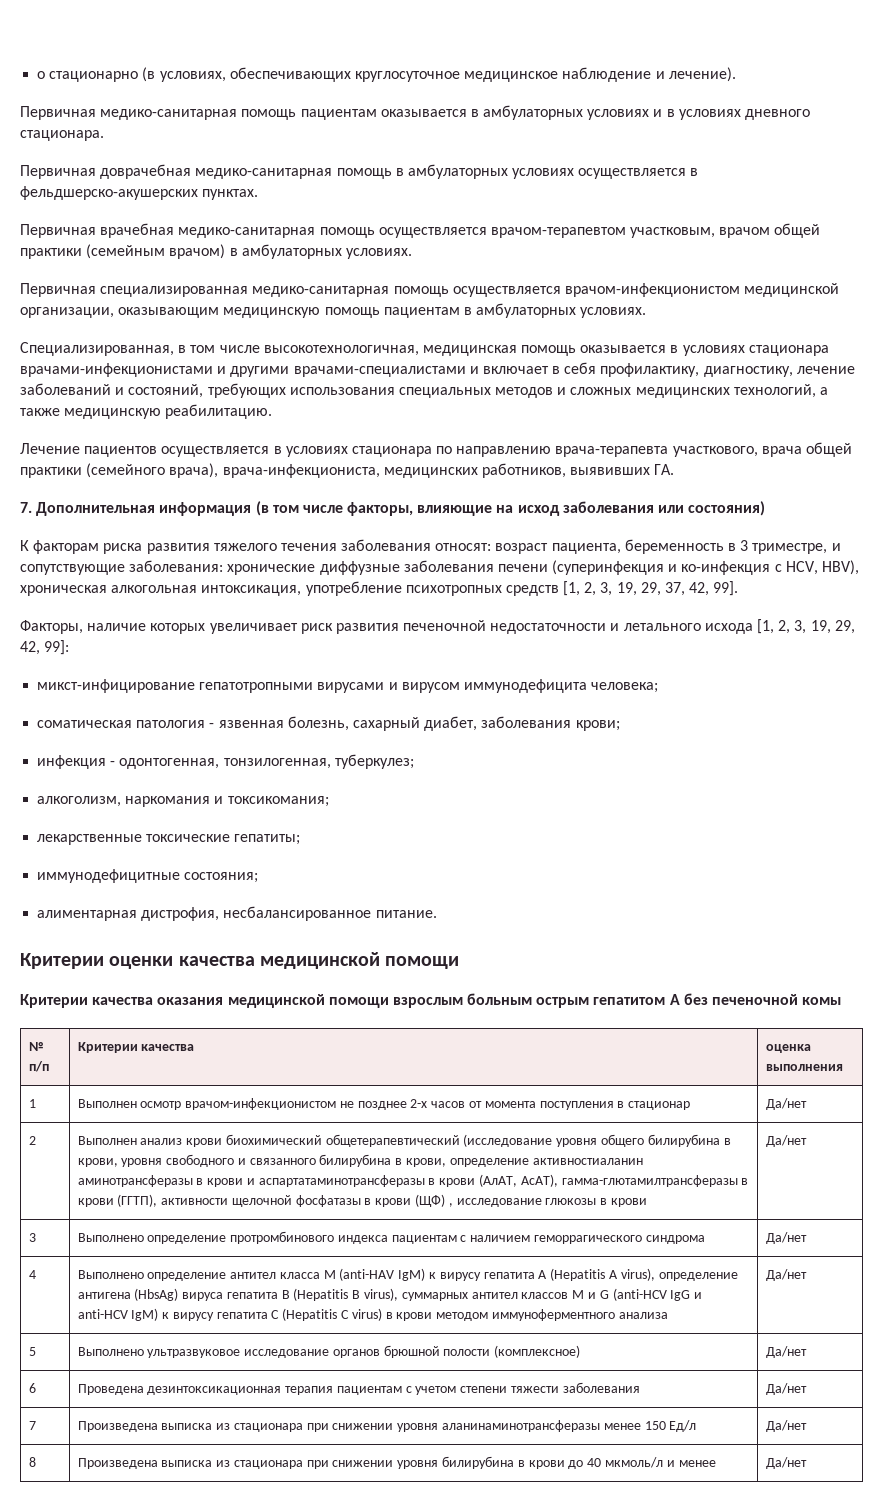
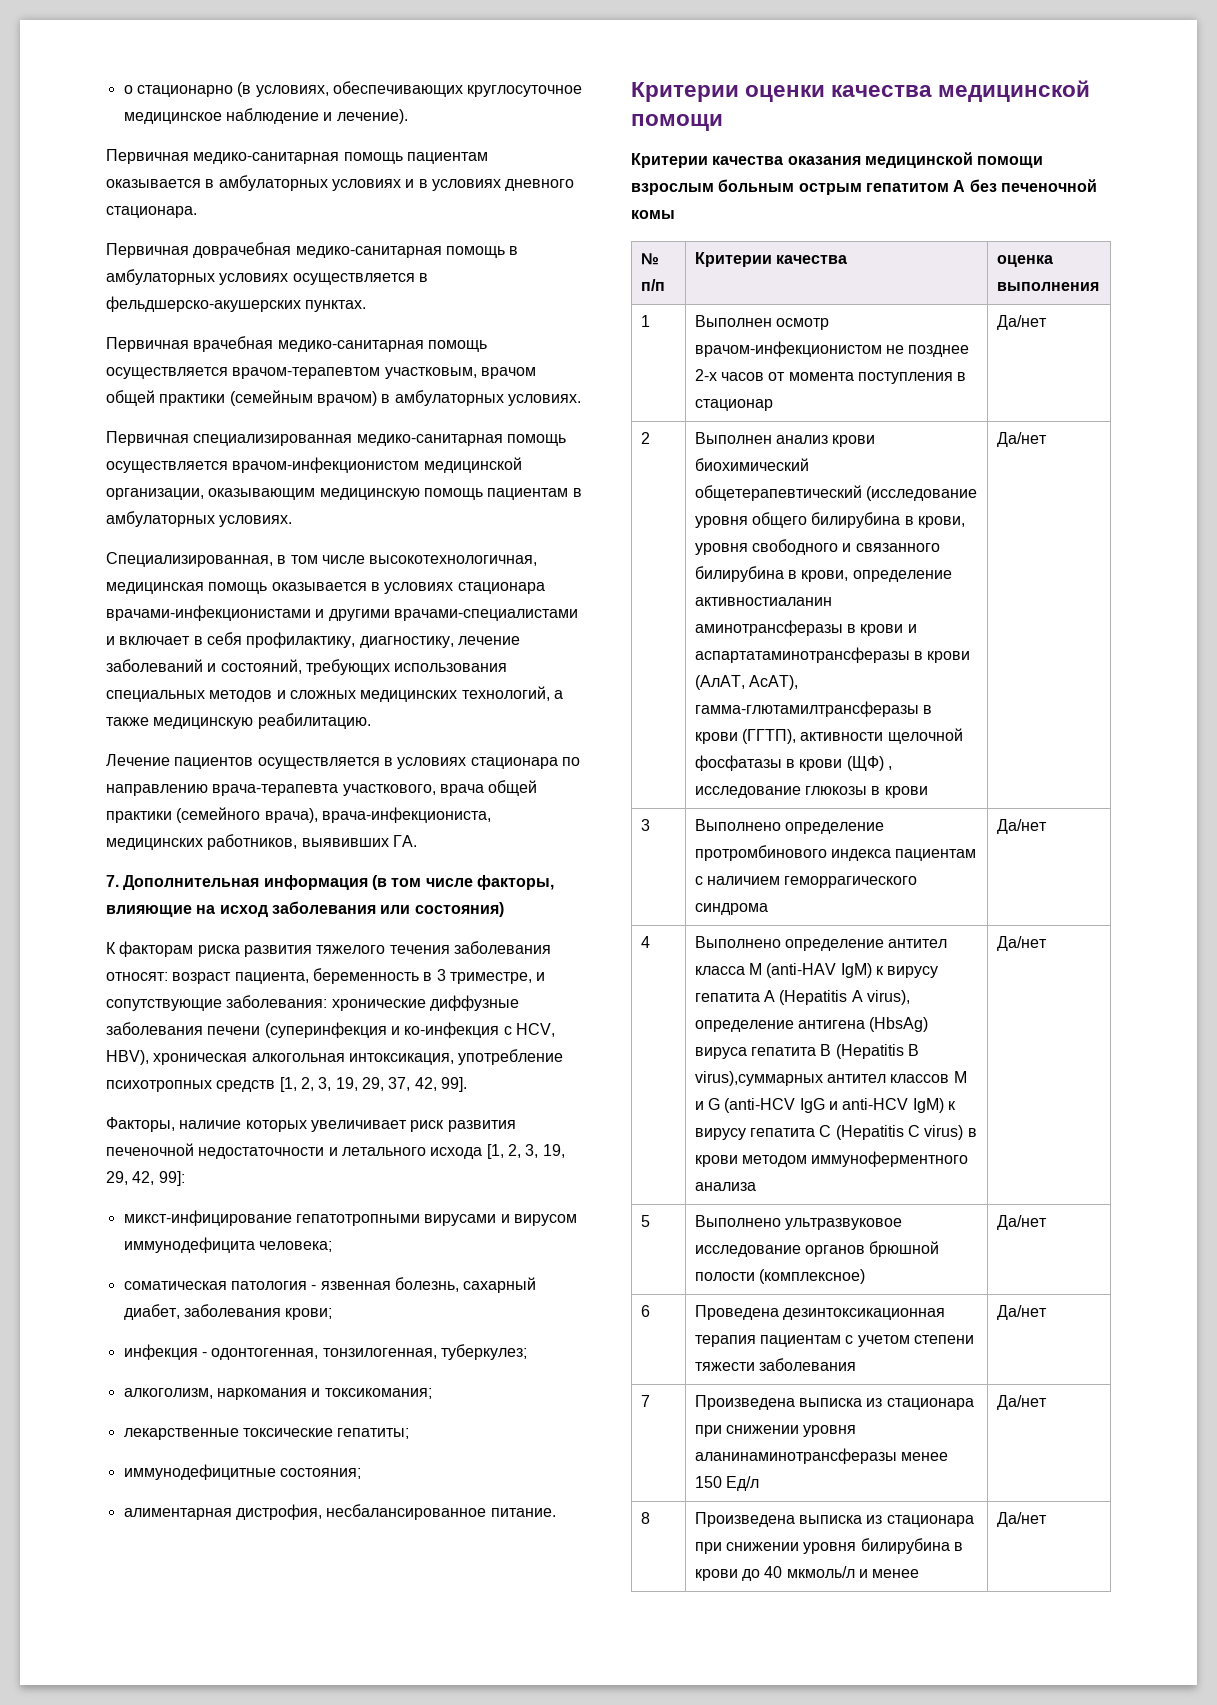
- Выполнено определение антител класса M (anti-HAV IgM) к вирусу гепатита A (Hepatitis A virus), определение антигена (HbsAg) вируса гепатита B (Hepatitis B virus), суммарных антител классов M и G (anti-HCV IgG и anti-HCV IgM) к вирусу гепатита C (Hepatitis C virus) в крови методом иммуноферментного анализа
+ Выполнено определение антител класса M (anti-HAV IgM) к вирусу гепатита A (Hepatitis A virus), определение антигена (HbsAg) вируса гепатита B (Hepatitis B virus),суммарных антител классов M и G (anti-HCV IgG и anti-HCV IgM) к вирусу гепатита C (Hepatitis C virus) в крови методом иммуноферментного анализа

